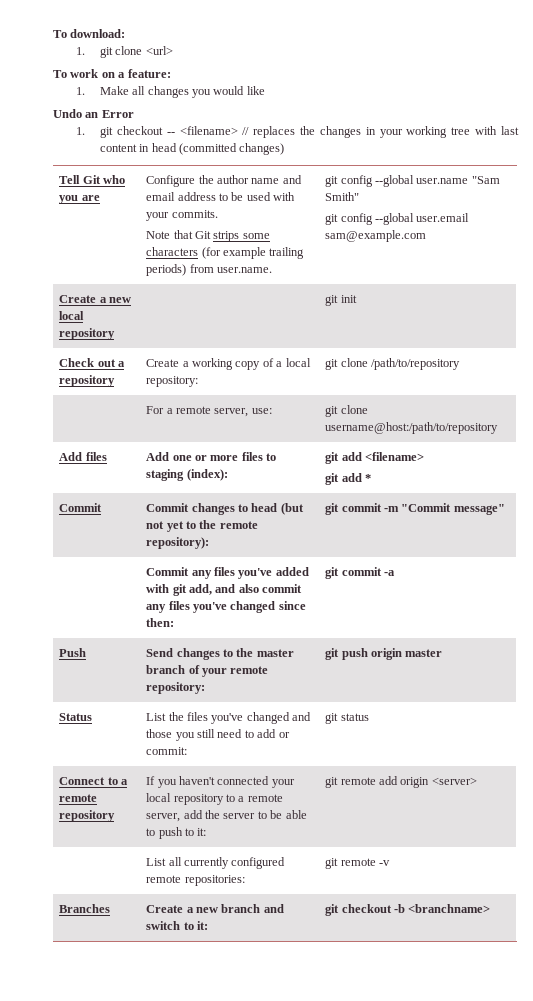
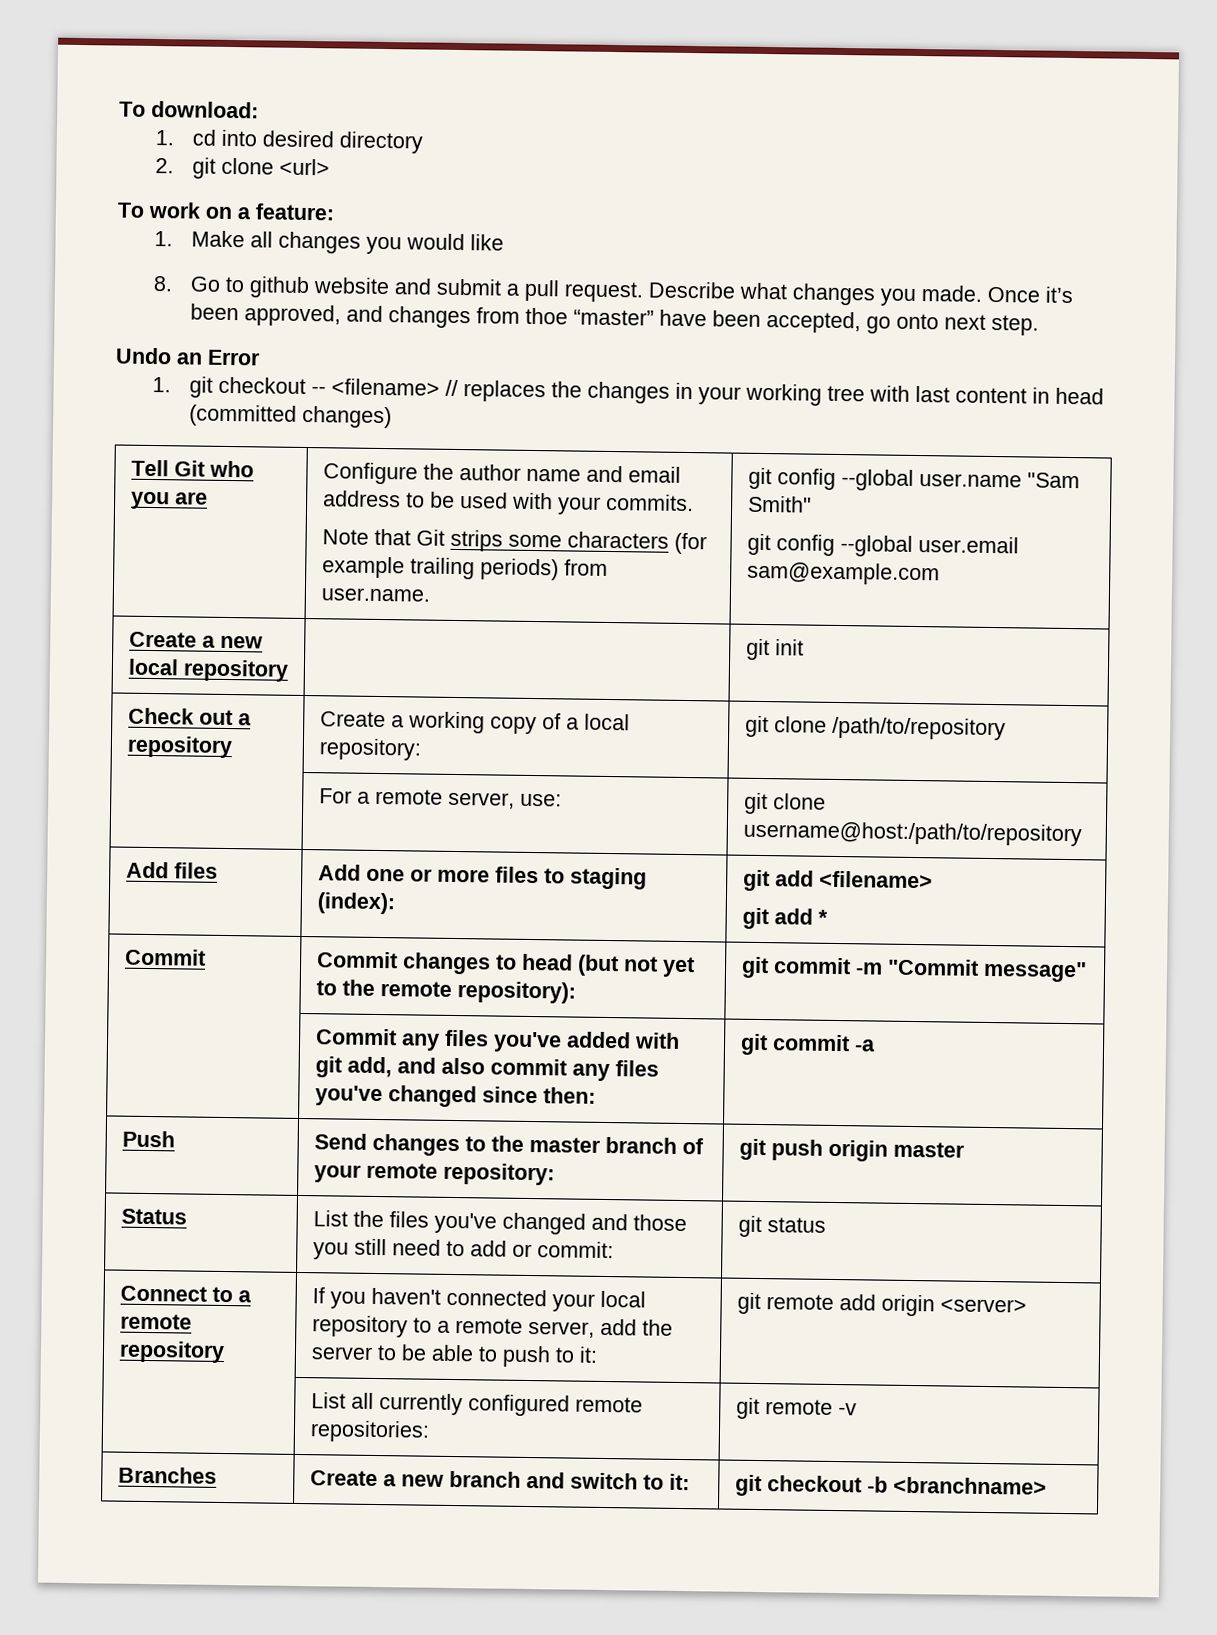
- 1. git clone <url>
+ 1. cd into desired directory
+ 2. git clone <url>
+ 8. Go to github website and submit a pull request. Describe what changes you made. Once it’s been approved, and changes from thoe “master” have been accepted, go onto next step.

